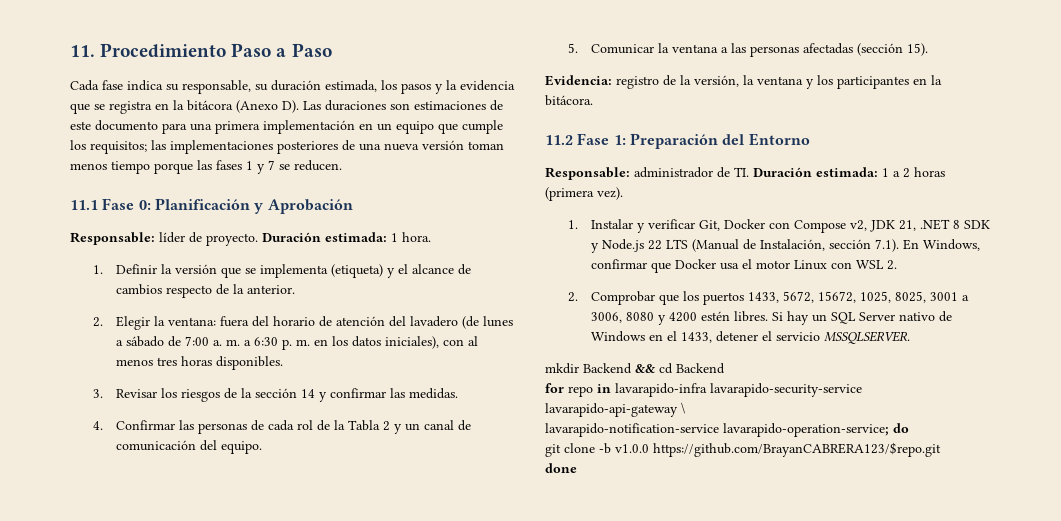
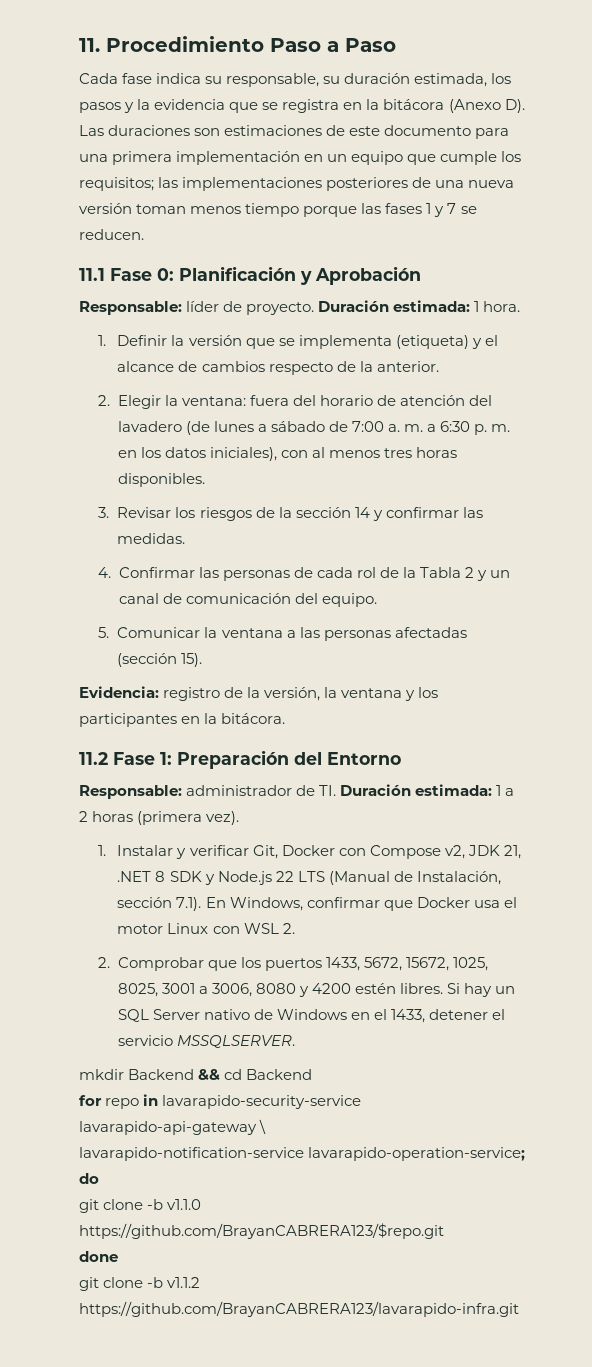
- for repo in lavarapido-infra lavarapido-security-service lavarapido-api-gateway \
+ for repo in lavarapido-security-service lavarapido-api-gateway \
- git clone -b v1.0.0 https://github.com/BrayanCABRERA123/$repo.git
+ git clone -b v1.1.0 https://github.com/BrayanCABRERA123/$repo.git
+ git clone -b v1.1.2 https://github.com/BrayanCABRERA123/lavarapido-infra.git

